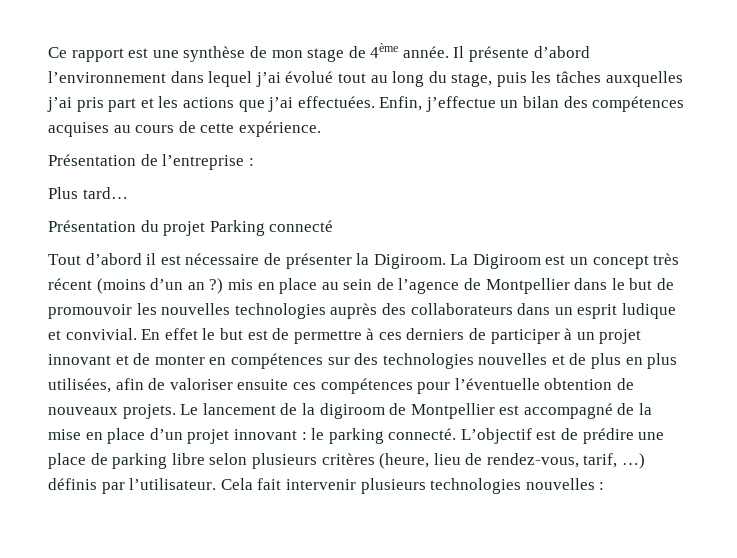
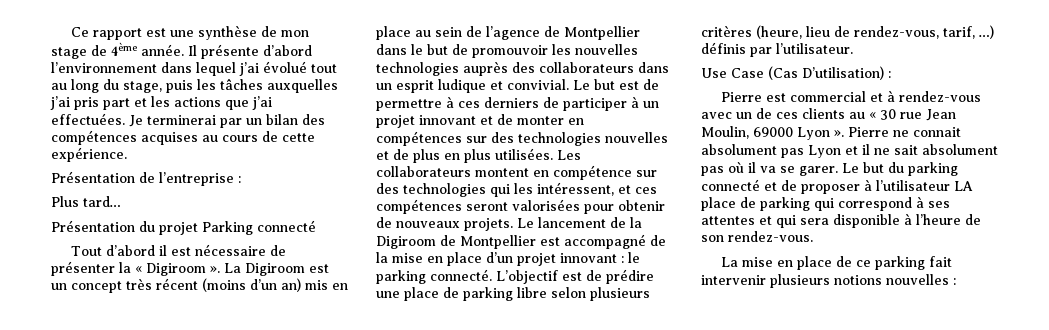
- Enfin, j’effectue un bilan des compétences acquises au cours de cette expérience.
+ Je terminerai par un bilan des compétences acquises au cours de cette expérience.
- Tout d’abord il est nécessaire de présenter la Digiroom.
+ Tout d’abord il est nécessaire de présenter la « Digiroom ».
- La Digiroom est un concept très récent (moins d’un an ?) mis en place au sein de l’agence de Montpellier dans le but de promouvoir les nouvelles technologies auprès des collaborateurs dans un esprit ludique et convivial.
+ La Digiroom est un concept très récent (moins d’un an) mis en place au sein de l’agence de Montpellier dans le but de promouvoir les nouvelles technologies auprès des collaborateurs dans un esprit ludique et convivial.
- En effet le but est de permettre à ces derniers de participer à un projet innovant et de monter en compétences sur des technologies nouvelles et de plus en plus utilisées, afin de valoriser ensuite ces compétences pour l’éventuelle obtention de nouveaux projets.
+ Le but est de permettre à ces derniers de participer à un projet innovant et de monter en compétences sur des technologies nouvelles et de plus en plus utilisées. Les collaborateurs montent en compétence sur des technologies qui les intéressent, et ces compétences seront valorisées pour obtenir de nouveaux projets.
- Le lancement de la digiroom de Montpellier est accompagné de la mise en place d’un projet innovant : le parking connecté.
+ Le lancement de la Digiroom de Montpellier est accompagné de la mise en place d’un projet innovant : le parking connecté.
- L’objectif est de prédire une place de parking libre selon plusieurs critères (heure, lieu de rendez-vous, tarif, …) définis par l’utilisateur. Cela fait intervenir plusieurs technologies nouvelles :
+ L’objectif est de prédire une place de parking libre selon plusieurs critères (heure, lieu de rendez-vous, tarif, …) définis par l’utilisateur.
+ Use Case (Cas D’utilisation) :
+ Pierre est commercial et à rendez-vous avec un de ces clients au « 30 rue Jean Moulin, 69000 Lyon ». Pierre ne connait absolument pas Lyon et il ne sait absolument pas où il va se garer. Le but du parking connecté et de proposer à l’utilisateur LA place de parking qui correspond à ses attentes et qui sera disponible à l’heure de son rendez-vous.
+ La mise en place de ce parking fait intervenir plusieurs notions nouvelles :

